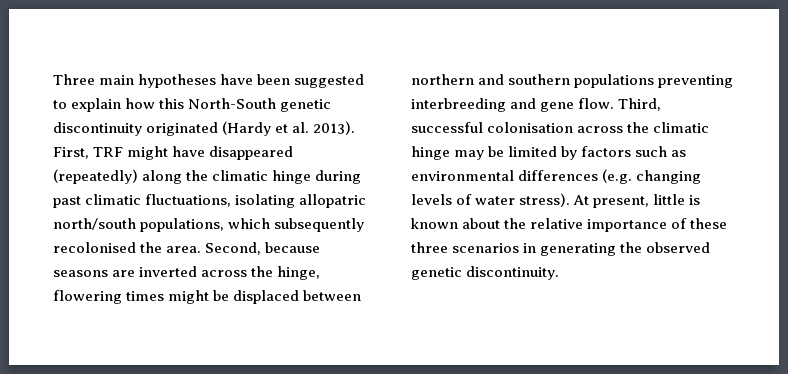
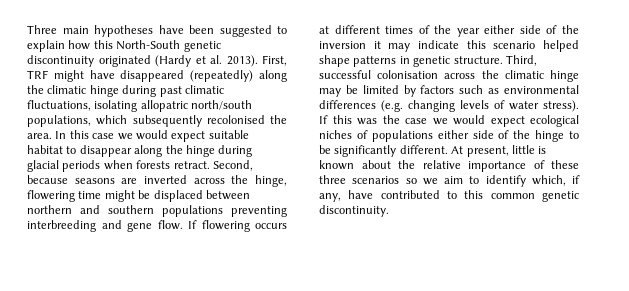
+ In this case we would expect suitable habitat to disappear along the hinge during glacial periods when forests retract.
- Second, because seasons are inverted across the hinge, flowering times might be displaced between northern and southern populations preventing interbreeding and gene flow.
+ Second, because seasons are inverted across the hinge, flowering time might be displaced between northern and southern populations preventing interbreeding and gene flow.
+ If flowering occurs at different times of the year either side of the inversion it may indicate this scenario helped shape patterns in genetic structure.
+ If this was the case we would expect ecological niches of populations either side of the hinge to be significantly different.
- At present, little is known about the relative importance of these three scenarios in generating the observed genetic discontinuity.
+ At present, little is known about the relative importance of these three scenarios so we aim to identify which, if any, have contributed to this common genetic discontinuity.

